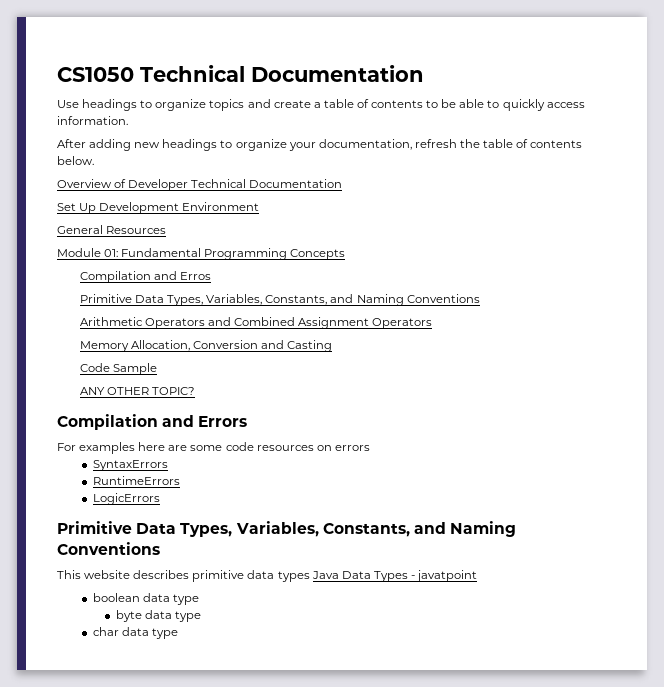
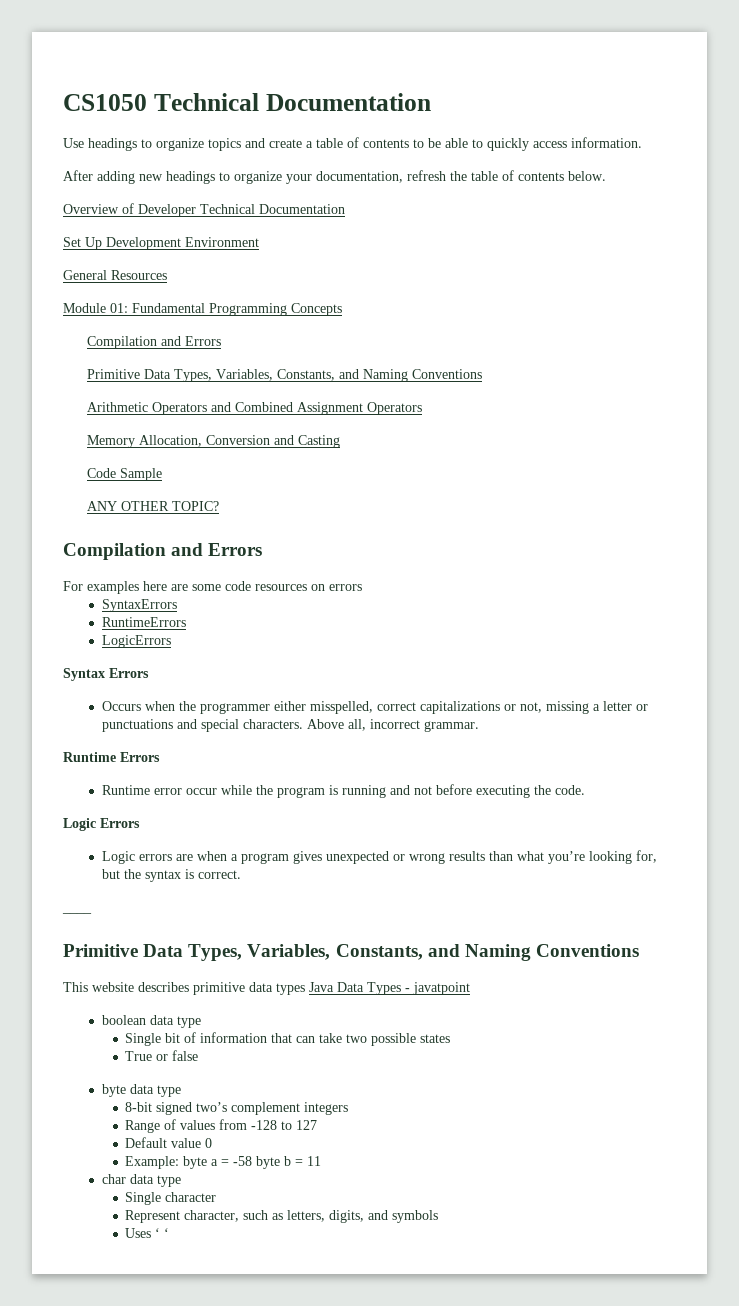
  Module 01: Fundamental Programming Concepts
- Compilation and Erros
+ Compilation and Errors
+ Syntax Errors
+ Occurs when the programmer either misspelled, correct capitalizations or not, missing a letter or punctuations and special characters. Above all, incorrect grammar.
+ Runtime Errors
+ Runtime error occur while the program is running and not before executing the code.
+ Logic Errors
+ Logic errors are when a program gives unexpected or wrong results than what you’re looking for, but the syntax is correct.
+ ____
+ Single bit of information that can take two possible states
+ True or false
  byte data type
+ 8-bit signed two’s complement integers
+ Range of values from -128 to 127
+ Default value 0
+ Example: byte a = -58 byte b = 11
  char data type
+ Single character
+ Represent character, such as letters, digits, and symbols
+ Uses ‘ ‘

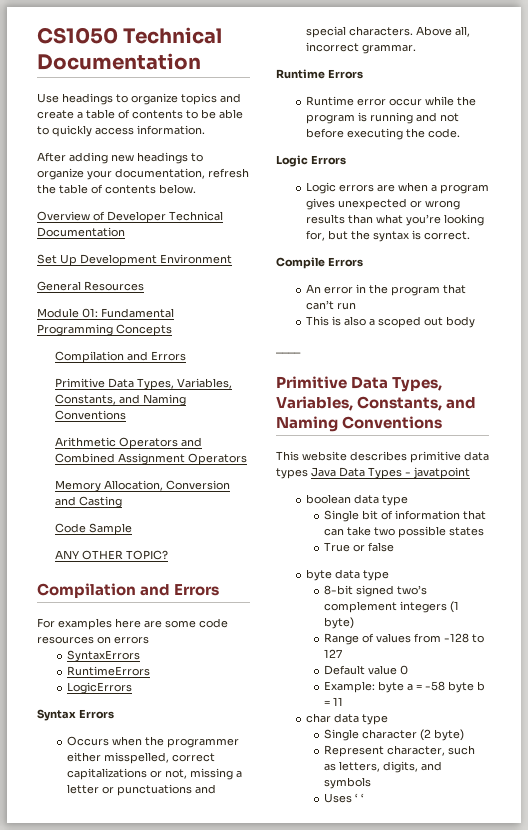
+ Compile Errors
+ An error in the program that can’t run
+ This is also a scoped out body
- 8-bit signed two’s complement integers
+ 8-bit signed two’s complement integers (1 byte)
- Single character
+ Single character (2 byte)

